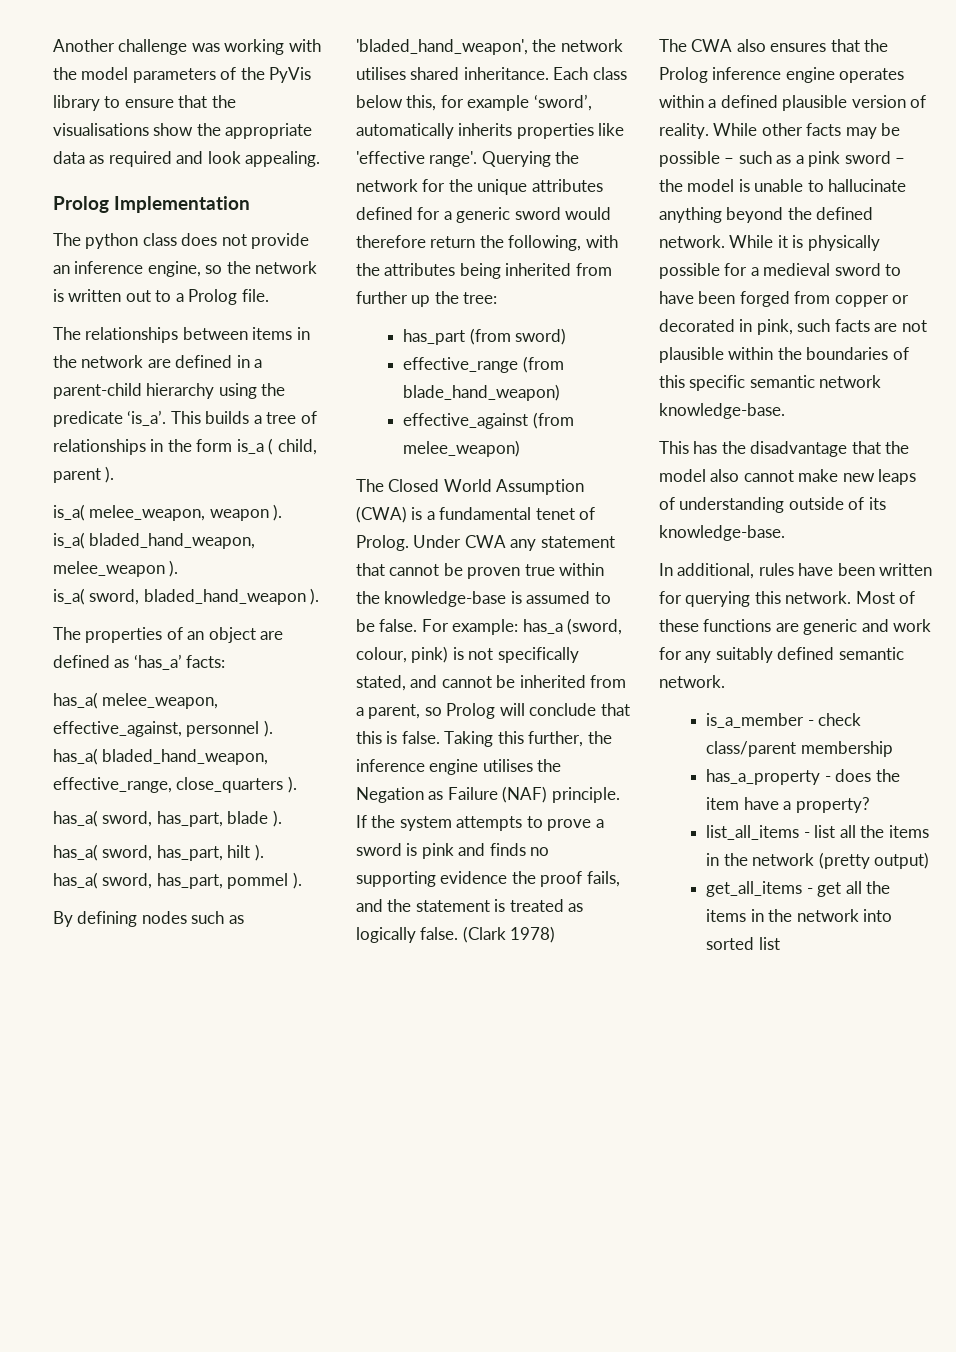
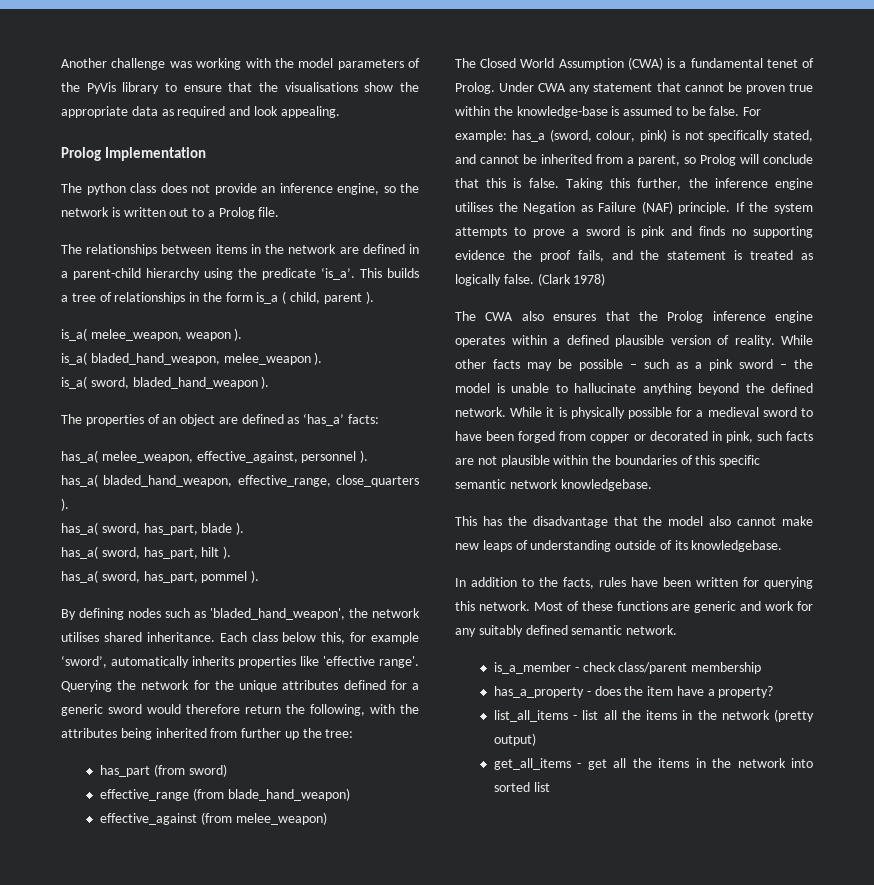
- While it is physically possible for a medieval sword to have been forged from copper or decorated in pink, such facts are not plausible within the boundaries of this specific semantic network knowledge-base.
+ While it is physically possible for a medieval sword to have been forged from copper or decorated in pink, such facts are not plausible within the boundaries of this specific semantic network knowledgebase.
- This has the disadvantage that the model also cannot make new leaps of understanding outside of its knowledge-base.
+ This has the disadvantage that the model also cannot make new leaps of understanding outside of its knowledgebase.
- In additional, rules have been written for querying this network.
+ In addition to the facts, rules have been written for querying this network.

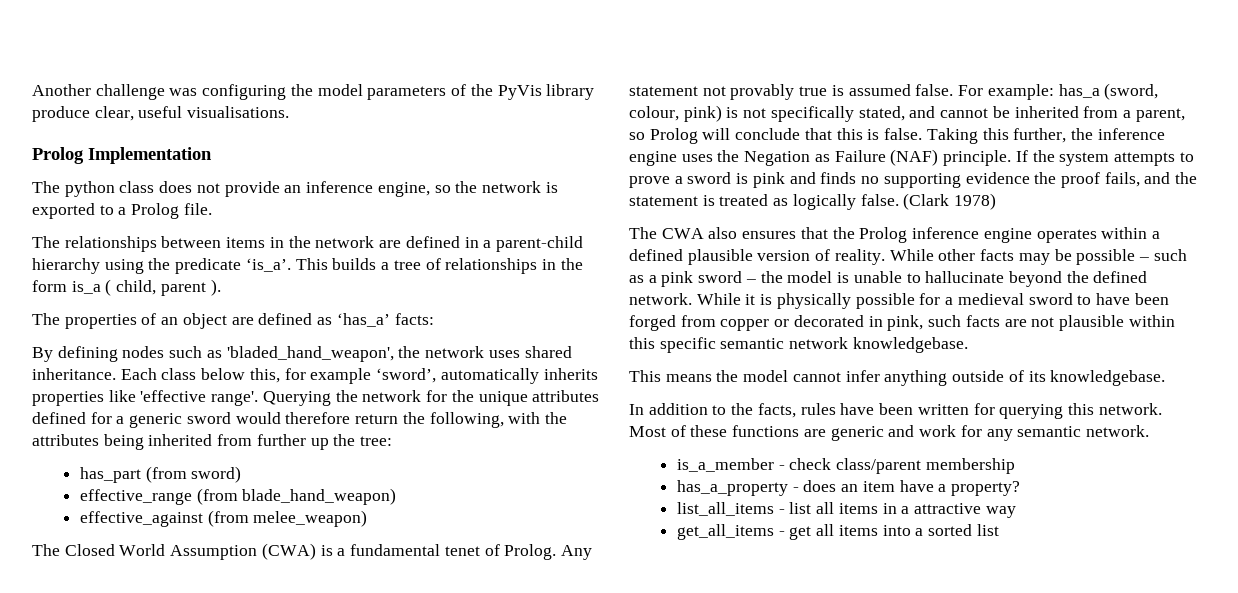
- Another challenge was working with the model parameters of the PyVis library to ensure that the visualisations show the appropriate data as required and look appealing.
+ Another challenge was configuring the model parameters of the PyVis library produce clear, useful visualisations.
- The python class does not provide an inference engine, so the network is written out to a Prolog file.
+ The python class does not provide an inference engine, so the network is exported to a Prolog file.
- is_a( melee_weapon, weapon ).
- is_a( bladed_hand_weapon, melee_weapon ).
- is_a( sword, bladed_hand_weapon ).
- has_a( melee_weapon, effective_against, personnel ).
- has_a( bladed_hand_weapon, effective_range, close_quarters ).
- has_a( sword, has_part, blade ).
- has_a( sword, has_part, hilt ).
- has_a( sword, has_part, pommel ).
- By defining nodes such as 'bladed_hand_weapon', the network utilises shared inheritance.
+ By defining nodes such as 'bladed_hand_weapon', the network uses shared inheritance.
- Under CWA any statement that cannot be proven true within the knowledge-base is assumed to be false.
+ Any statement not provably true is assumed false.
- Taking this further, the inference engine utilises the Negation as Failure (NAF) principle.
+ Taking this further, the inference engine uses the Negation as Failure (NAF) principle.
- While other facts may be possible – such as a pink sword – the model is unable to hallucinate anything beyond the defined network.
+ While other facts may be possible – such as a pink sword – the model is unable to hallucinate beyond the defined network.
- While it is physically possible for a medieval sword to have been forged from copper or decorated in pink, such facts are not plausible within the boundaries of this specific semantic network knowledgebase.
+ While it is physically possible for a medieval sword to have been forged from copper or decorated in pink, such facts are not plausible within this specific semantic network knowledgebase.
- This has the disadvantage that the model also cannot make new leaps of understanding outside of its knowledgebase.
+ This means the model cannot infer anything outside of its knowledgebase.
- Most of these functions are generic and work for any suitably defined semantic network.
+ Most of these functions are generic and work for any semantic network.
- has_a_property - does the item have a property?
+ has_a_property - does an item have a property?
- list_all_items - list all the items in the network (pretty output)
+ list_all_items - list all items in a attractive way
- get_all_items - get all the items in the network into sorted list
+ get_all_items - get all items into a sorted list

